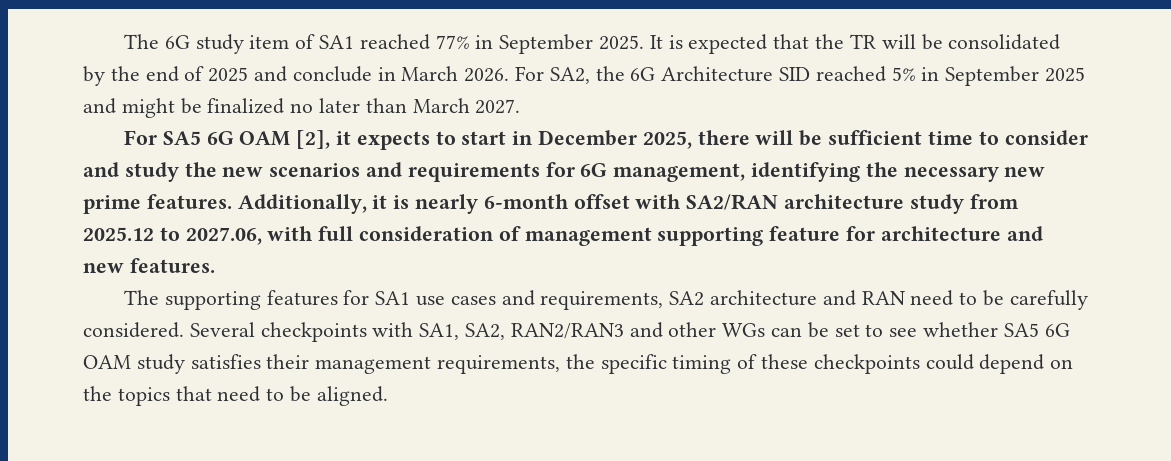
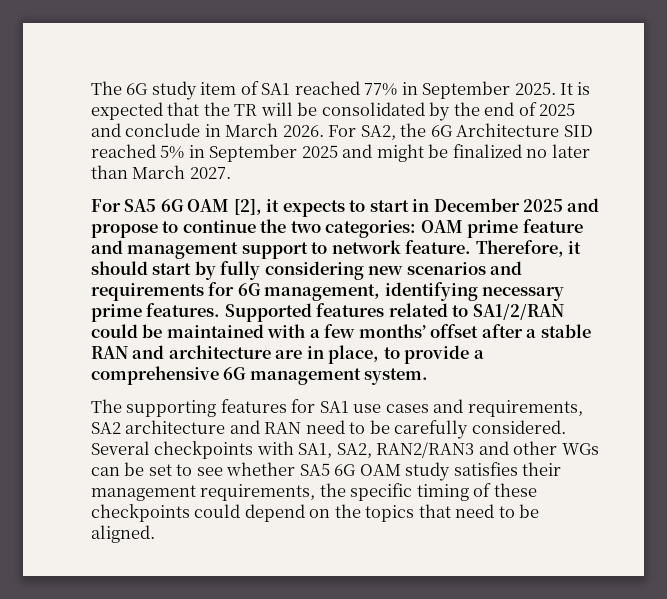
- For SA5 6G OAM [2], it expects to start in December 2025, there will be sufficient time to consider and study the new scenarios and requirements for 6G management, identifying the necessary new prime features. Additionally, it is nearly 6-month offset with SA2/RAN architecture study from 2025.12 to 2027.06, with full consideration of management supporting feature for architecture and new features.
+ For SA5 6G OAM [2], it expects to start in December 2025 and propose to continue the two categories: OAM prime feature and management support to network feature. Therefore, it should start by fully considering new scenarios and requirements for 6G management, identifying necessary prime features. Supported features related to SA1/2/RAN could be maintained with a few months’ offset after a stable RAN and architecture are in place, to provide a comprehensive 6G management system.

